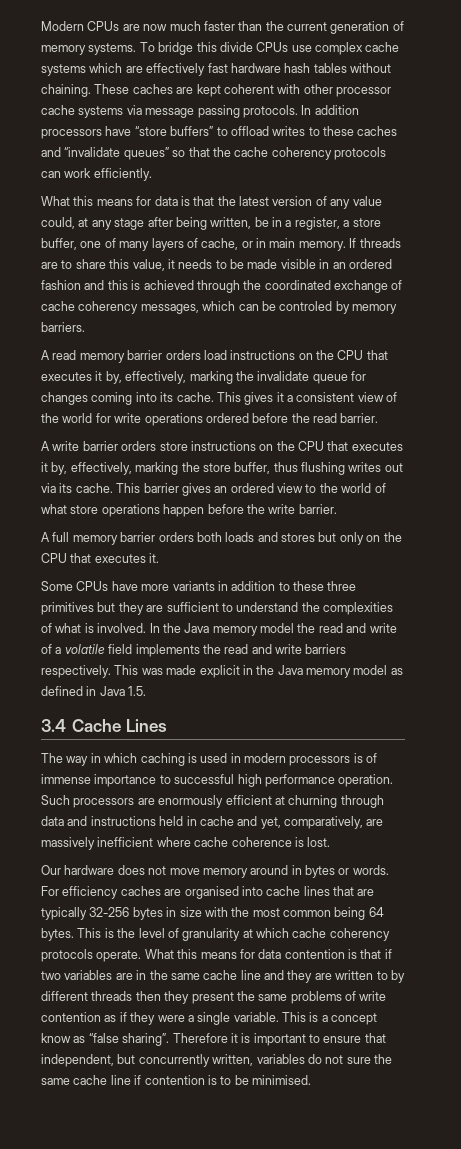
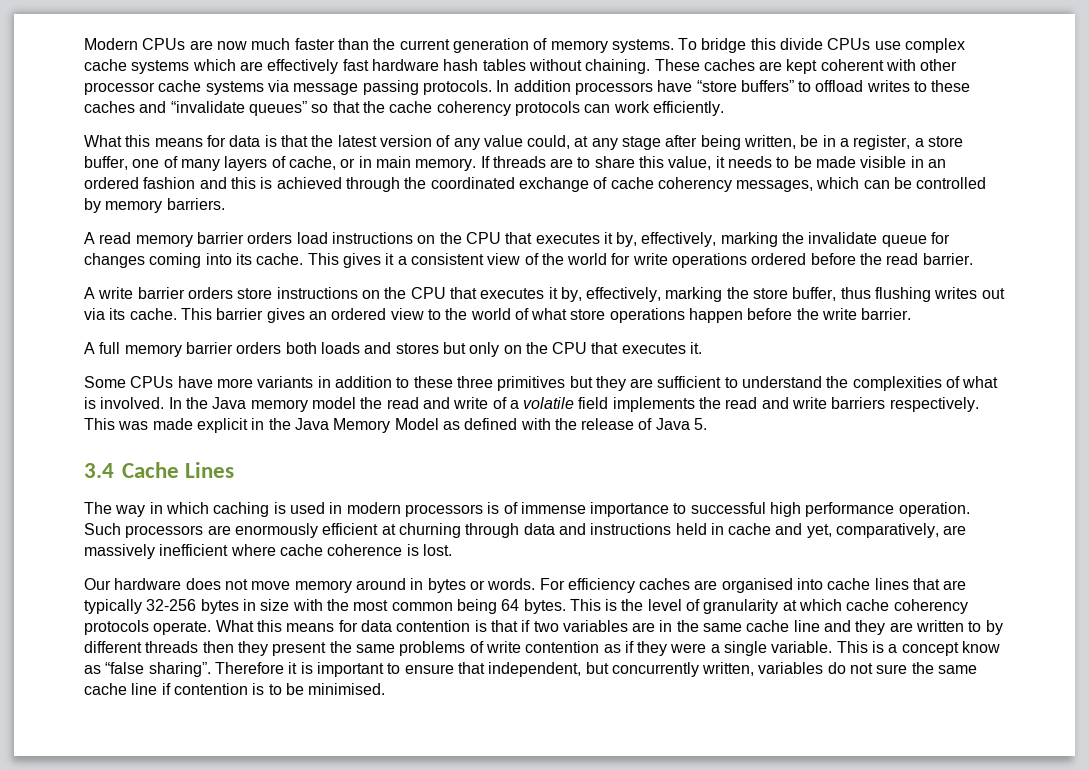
- If threads are to share this value, it needs to be made visible in an ordered fashion and this is achieved through the coordinated exchange of cache coherency messages, which can be controled by memory barriers.
+ If threads are to share this value, it needs to be made visible in an ordered fashion and this is achieved through the coordinated exchange of cache coherency messages, which can be controlled by memory barriers.
- This was made explicit in the Java memory model as defined in Java 1.5.
+ This was made explicit in the Java Memory Model as defined with the release of Java 5.

